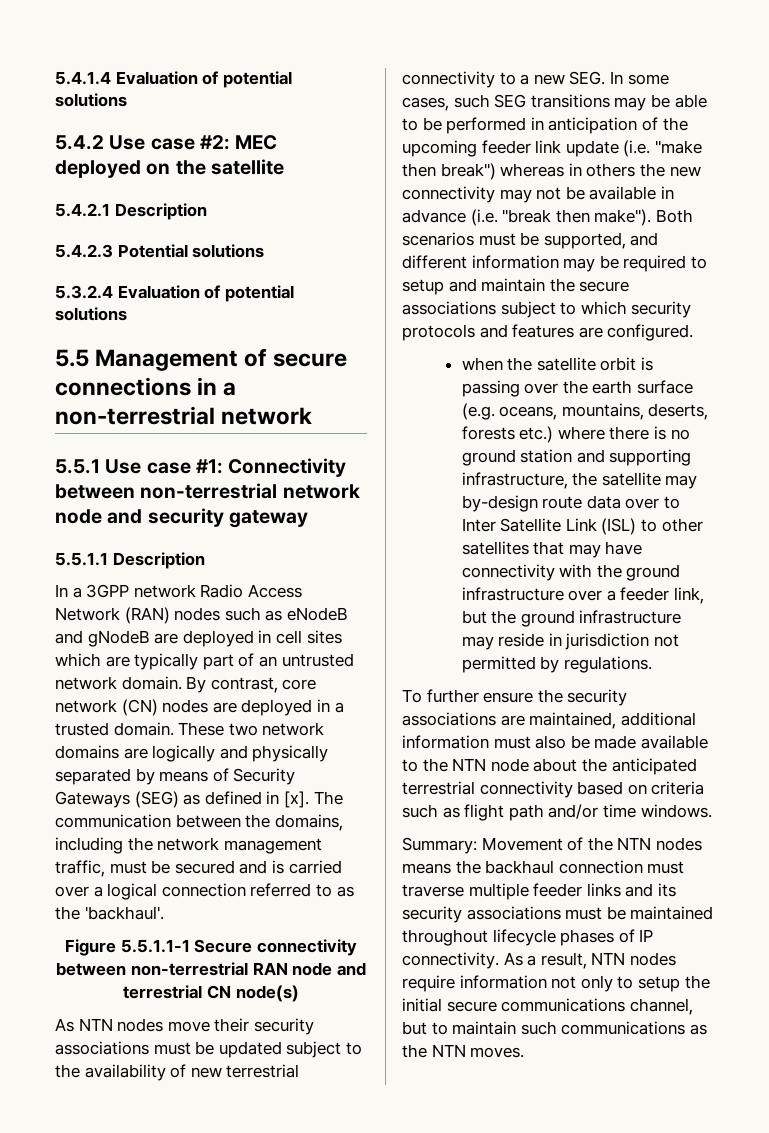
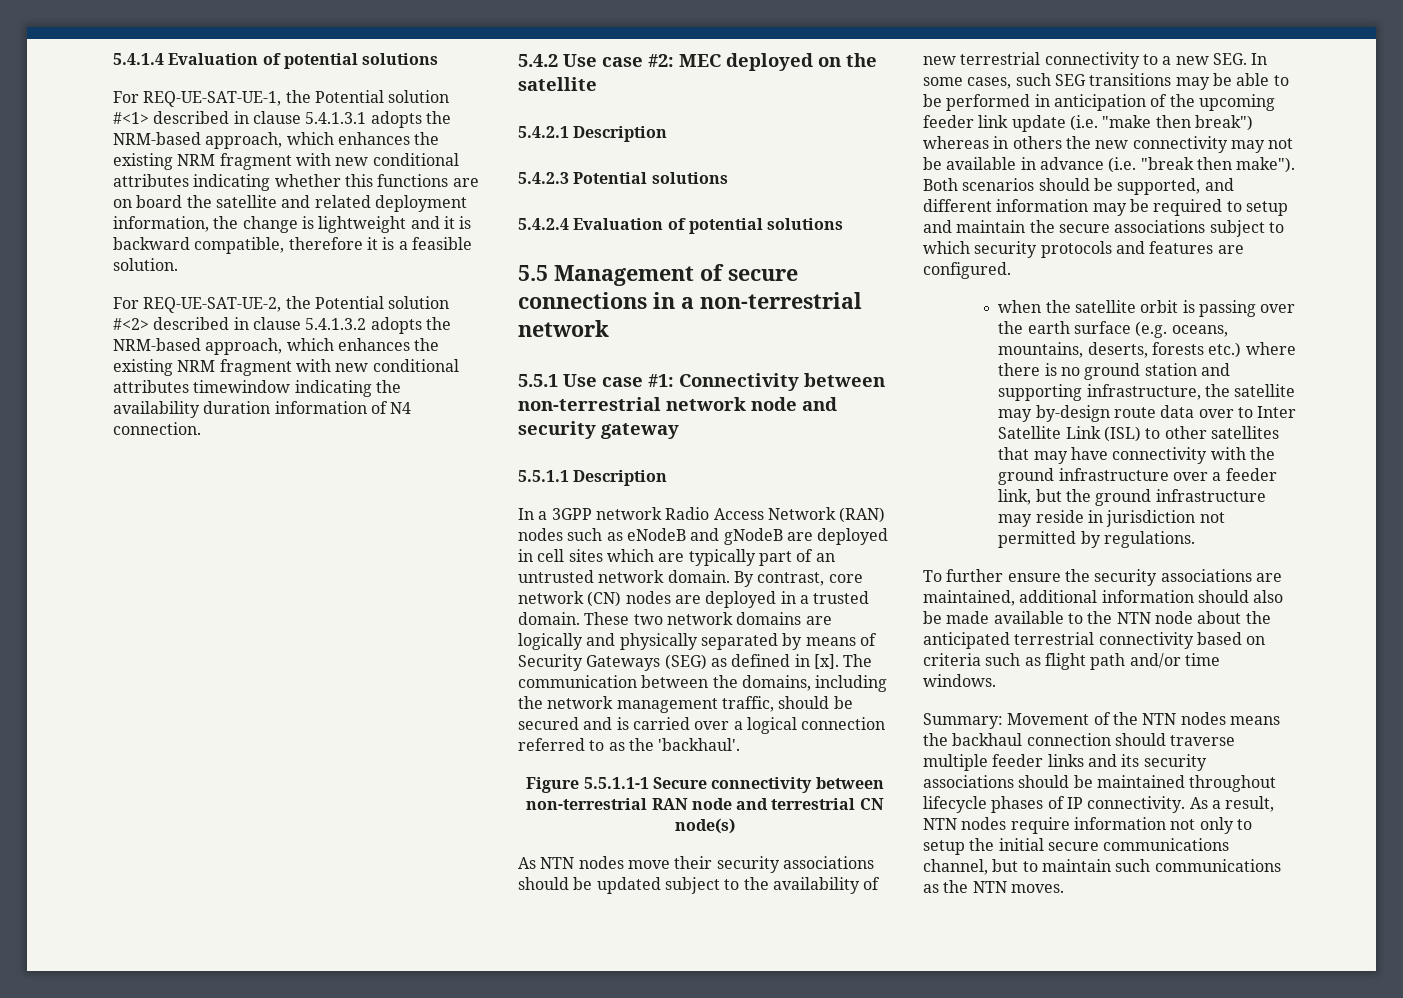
+ For REQ-UE-SAT-UE-1, the Potential solution #<1> described in clause 5.4.1.3.1 adopts the NRM-based approach, which enhances the existing NRM fragment with new conditional attributes indicating whether this functions are on board the satellite and related deployment information, the change is lightweight and it is backward compatible, therefore it is a feasible solution.
+ For REQ-UE-SAT-UE-2, the Potential solution #<2> described in clause 5.4.1.3.2 adopts the NRM-based approach, which enhances the existing NRM fragment with new conditional attributes timewindow indicating the availability duration information of N4 connection.
- 5.3.2.4 Evaluation of potential solutions
+ 5.4.2.4 Evaluation of potential solutions
- The communication between the domains, including the network management traffic, must be secured and is carried over a logical connection referred to as the 'backhaul'.
+ The communication between the domains, including the network management traffic, should be secured and is carried over a logical connection referred to as the 'backhaul'.
- As NTN nodes move their security associations must be updated subject to the availability of new terrestrial connectivity to a new SEG. In some cases, such SEG transitions may be able to be performed in anticipation of the upcoming feeder link update (i.e. "make then break") whereas in others the new connectivity may not be available in advance (i.e. "break then make").
+ As NTN nodes move their security associations should be updated subject to the availability of new terrestrial connectivity to a new SEG. In some cases, such SEG transitions may be able to be performed in anticipation of the upcoming feeder link update (i.e. "make then break") whereas in others the new connectivity may not be available in advance (i.e. "break then make").
- Both scenarios must be supported, and different information may be required to setup and maintain the secure associations subject to which security protocols and features are configured.
+ Both scenarios should be supported, and different information may be required to setup and maintain the secure associations subject to which security protocols and features are configured.
- To further ensure the security associations are maintained, additional information must also be made available to the NTN node about the anticipated terrestrial connectivity based on criteria such as flight path and/or time windows.
+ To further ensure the security associations are maintained, additional information should also be made available to the NTN node about the anticipated terrestrial connectivity based on criteria such as flight path and/or time windows.
- Summary: Movement of the NTN nodes means the backhaul connection must traverse multiple feeder links and its security associations must be maintained throughout lifecycle phases of IP connectivity.
+ Summary: Movement of the NTN nodes means the backhaul connection should traverse multiple feeder links and its security associations should be maintained throughout lifecycle phases of IP connectivity.

